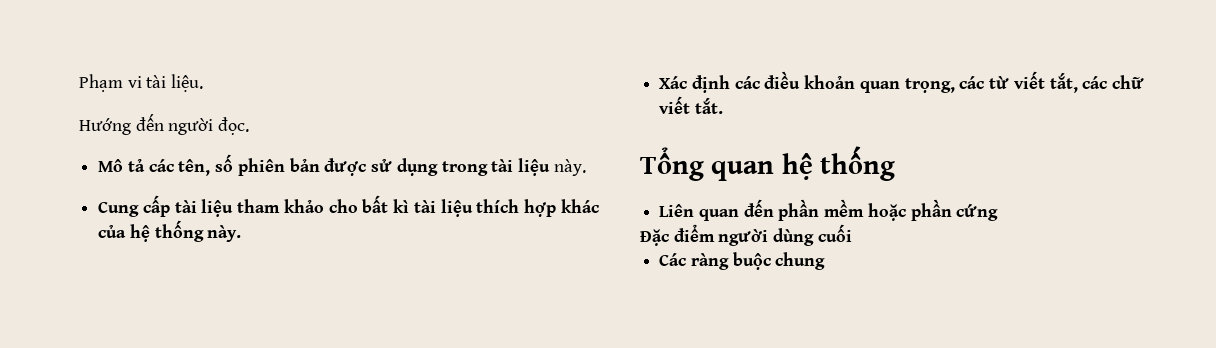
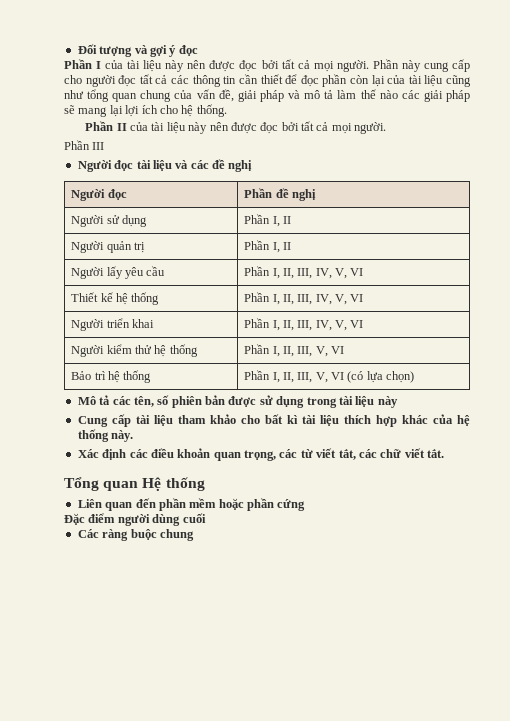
- Phạm vi tài liệu.
- Hướng đến người đọc.
+ Đối tượng và gợi ý đọc
+ Phần I của tài liệu này nên được đọc bởi tất cả mọi người. Phần này cung cấp cho người đọc tất cả các thông tin cần thiết để đọc phần còn lại của tài liệu cũng như tổng quan chung của vấn đề, giải pháp và mô tả làm thế nào các giải pháp sẽ mang lại lợi ích cho hệ thống.
+ Phần II của tài liệu này nên được đọc bởi tất cả mọi người.
+ Phần III
+ Người đọc tài liệu và các đề nghị
+ Người đọc | Phần đề nghị
+ Người sử dụng | Phần I, II
+ Người quản trị | Phần I, II
+ Người lấy yêu cầu | Phần I, II, III, IV, V, VI
+ Thiết kế hệ thống | Phần I, II, III, IV, V, VI
+ Người triển khai | Phần I, II, III, IV, V, VI
+ Người kiểm thử hệ thống | Phần I, II, III, V, VI
+ Bảo trì hệ thống | Phần I, II, III, V, VI (có lựa chọn)
- Mô tả các tên, số phiên bản được sử dụng trong tài liệu này.
+ Mô tả các tên, số phiên bản được sử dụng trong tài liệu này
- Tổng quan hệ thống
+ Tổng quan Hệ thống

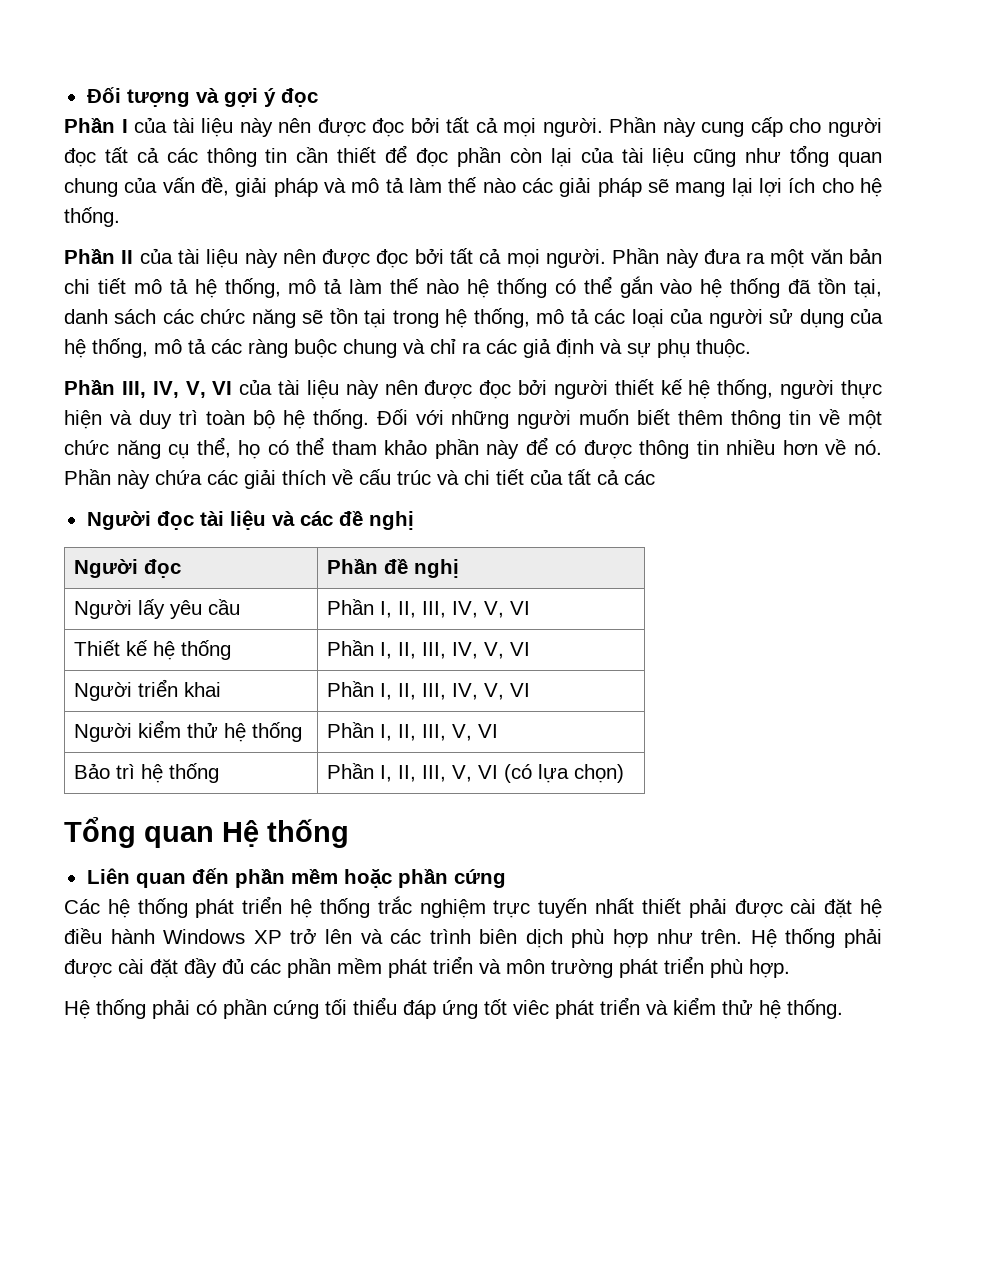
- Phần II của tài liệu này nên được đọc bởi tất cả mọi người.
- Phần III
+ Phần II của tài liệu này nên được đọc bởi tất cả mọi người. Phần này đưa ra một văn bản chi tiết mô tả hệ thống, mô tả làm thế nào hệ thống có thể gắn vào hệ thống đã tồn tại, danh sách các chức năng sẽ tồn tại trong hệ thống, mô tả các loại của người sử dụng của hệ thống, mô tả các ràng buộc chung và chỉ ra các giả định và sự phụ thuộc.
+ Phần III, IV, V, VI của tài liệu này nên được đọc bởi người thiết kế hệ thống, người thực hiện và duy trì toàn bộ hệ thống. Đối với những người muốn biết thêm thông tin về một chức năng cụ thể, họ có thể tham khảo phần này để có được thông tin nhiều hơn về nó. Phần này chứa các giải thích về cấu trúc và chi tiết của tất cả các
- Người sử dụng | Phần I, II
- Người quản trị | Phần I, II
- Mô tả các tên, số phiên bản được sử dụng trong tài liệu này
- Cung cấp tài liệu tham khảo cho bất kì tài liệu thích hợp khác của hệ thống này.
- Xác định các điều khoản quan trọng, các từ viết tắt, các chữ viết tắt.
- Đặc điểm người dùng cuối
- Các ràng buộc chung
+ Các hệ thống phát triển hệ thống trắc nghiệm trực tuyến nhất thiết phải được cài đặt hệ điều hành Windows XP trở lên và các trình biên dịch phù hợp như trên. Hệ thống phải được cài đặt đầy đủ các phần mềm phát triển và môn trường phát triển phù hợp.
+ Hệ thống phải có phần cứng tối thiểu đáp ứng tốt viêc phát triển và kiểm thử hệ thống.

